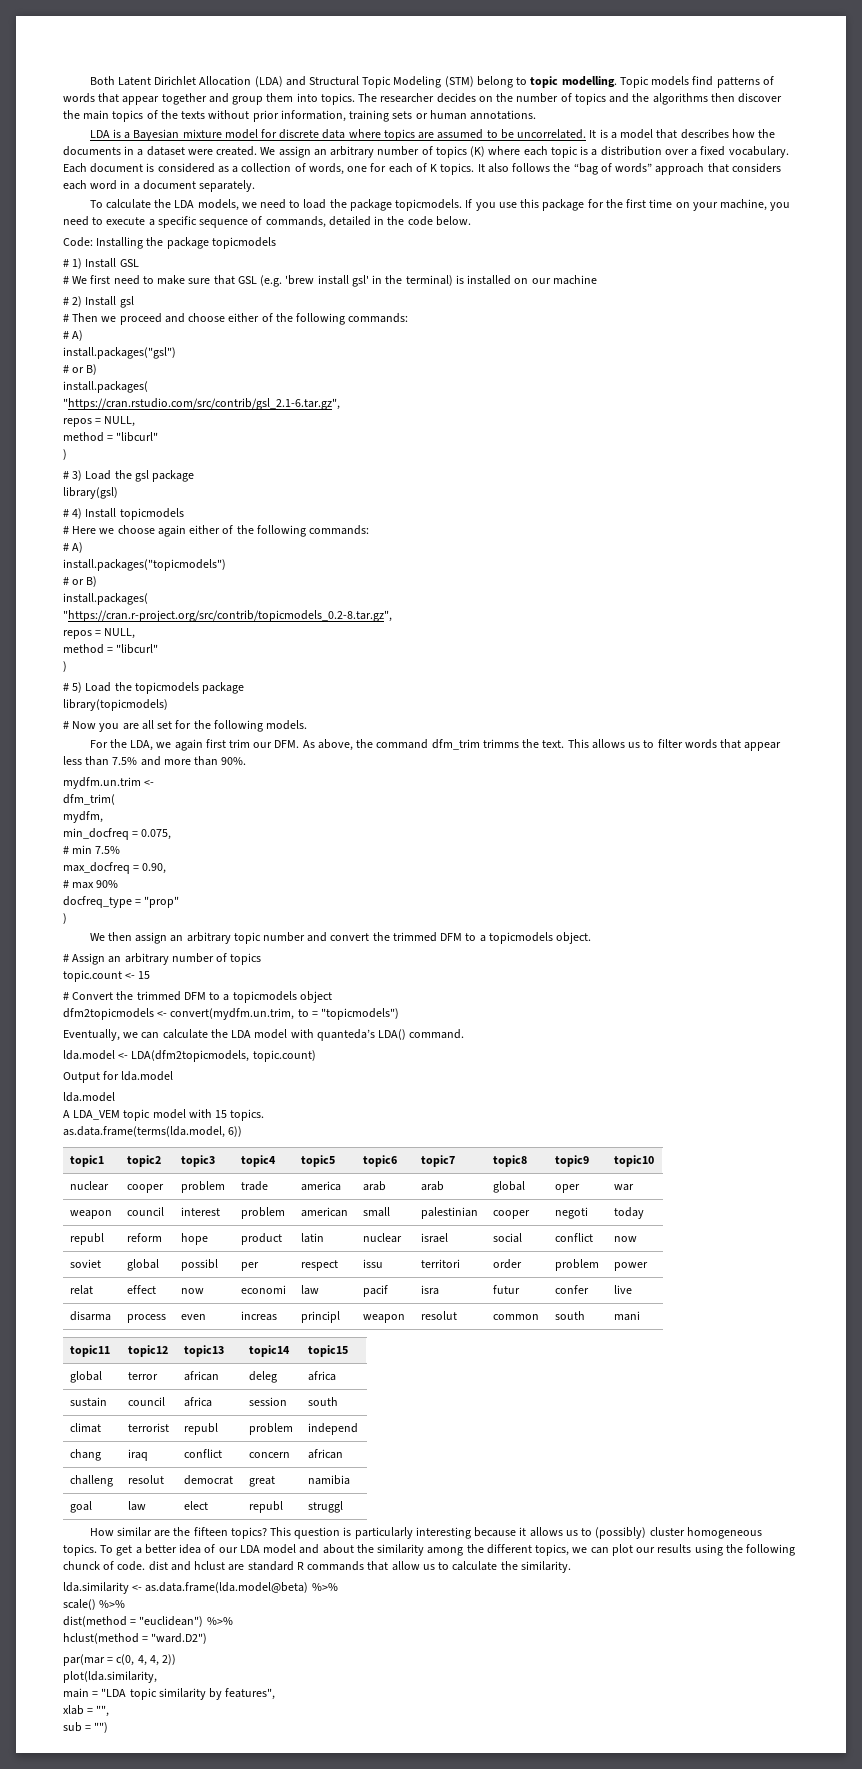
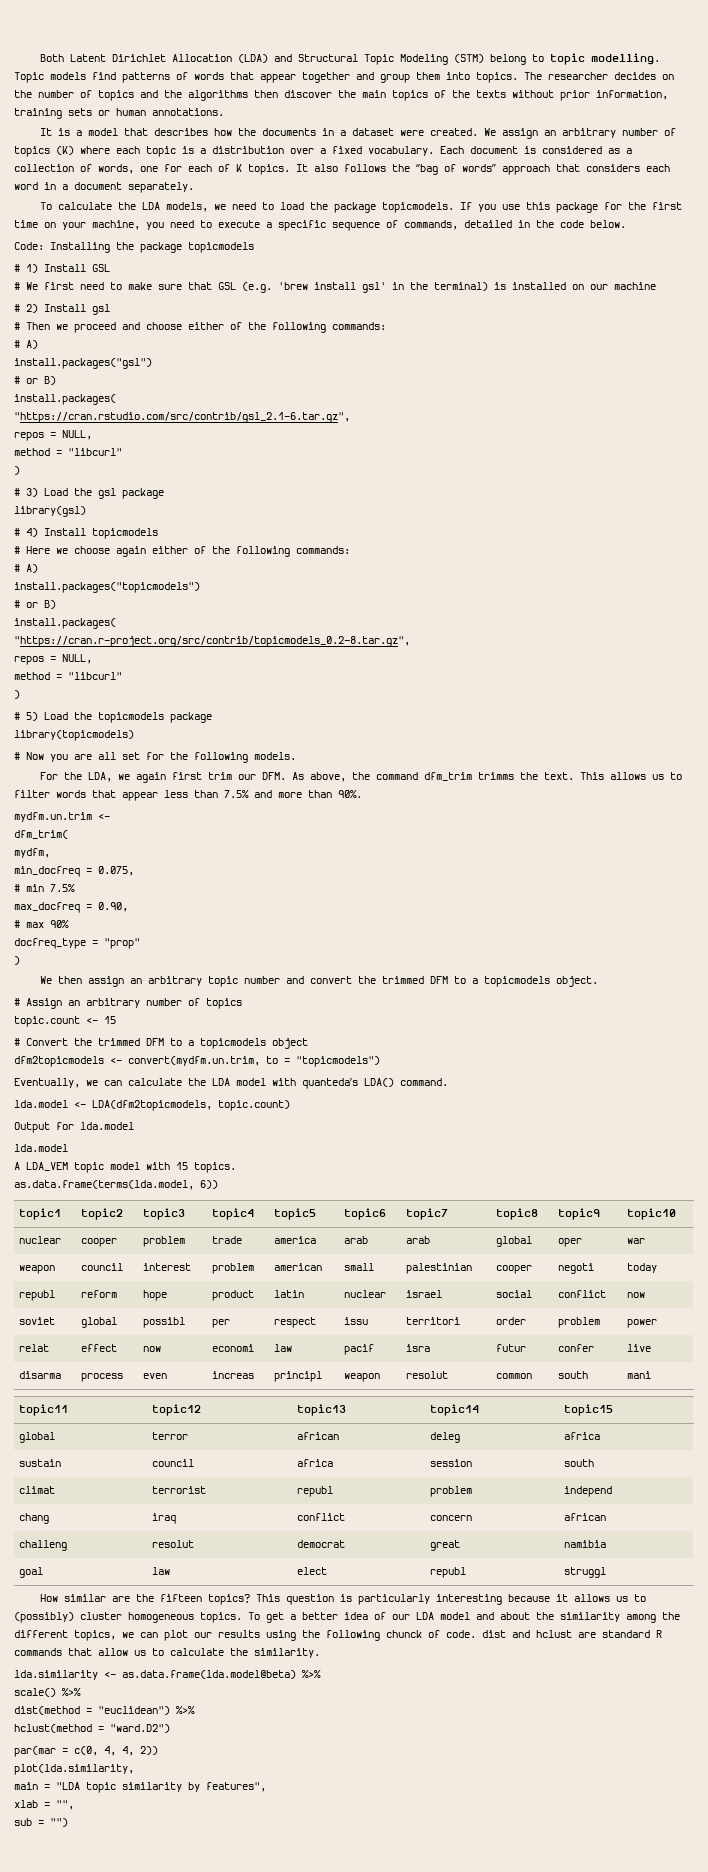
- LDA is a Bayesian mixture model for discrete data where topics are assumed to be uncorrelated.

